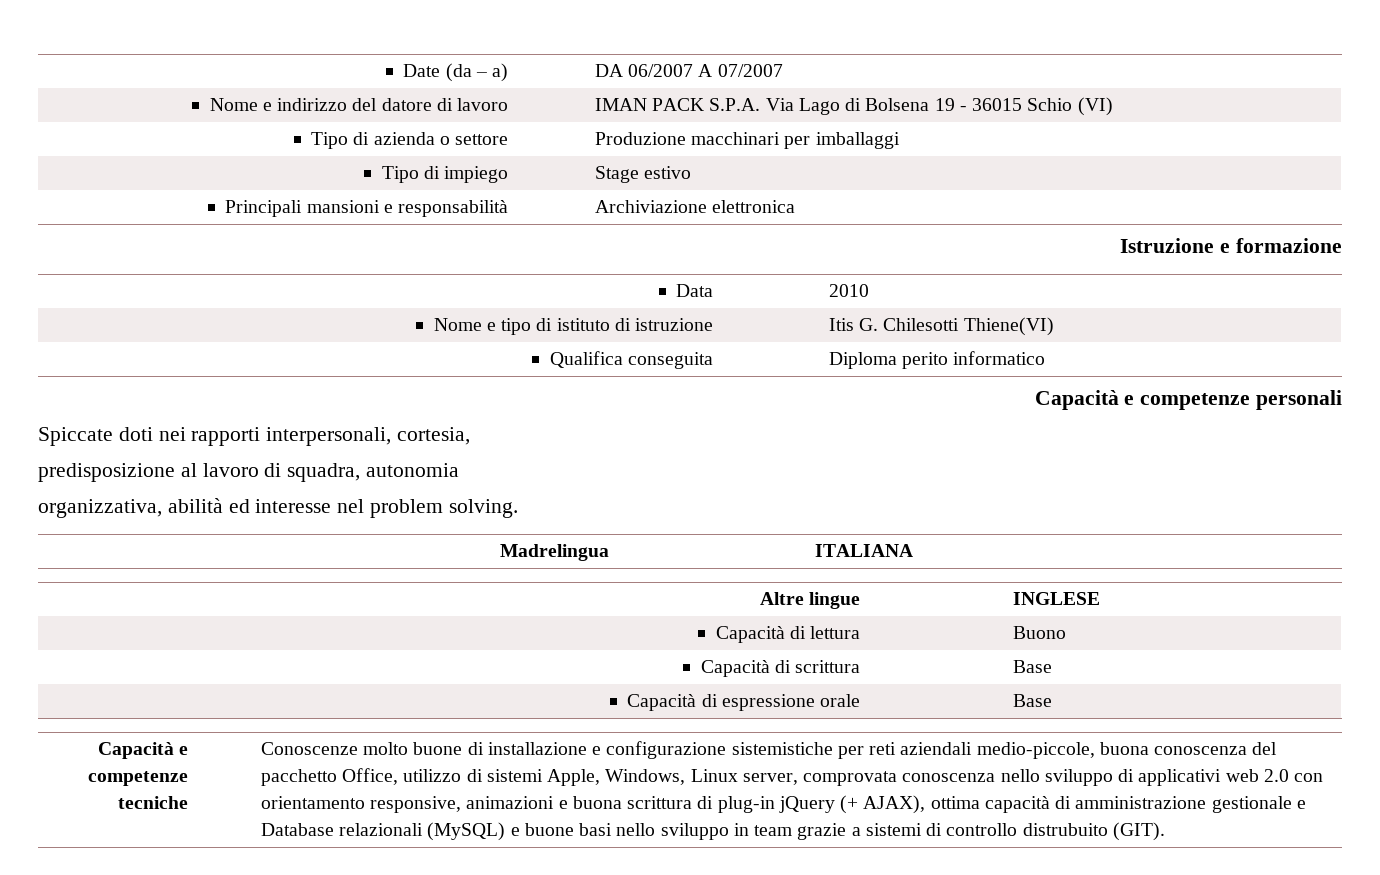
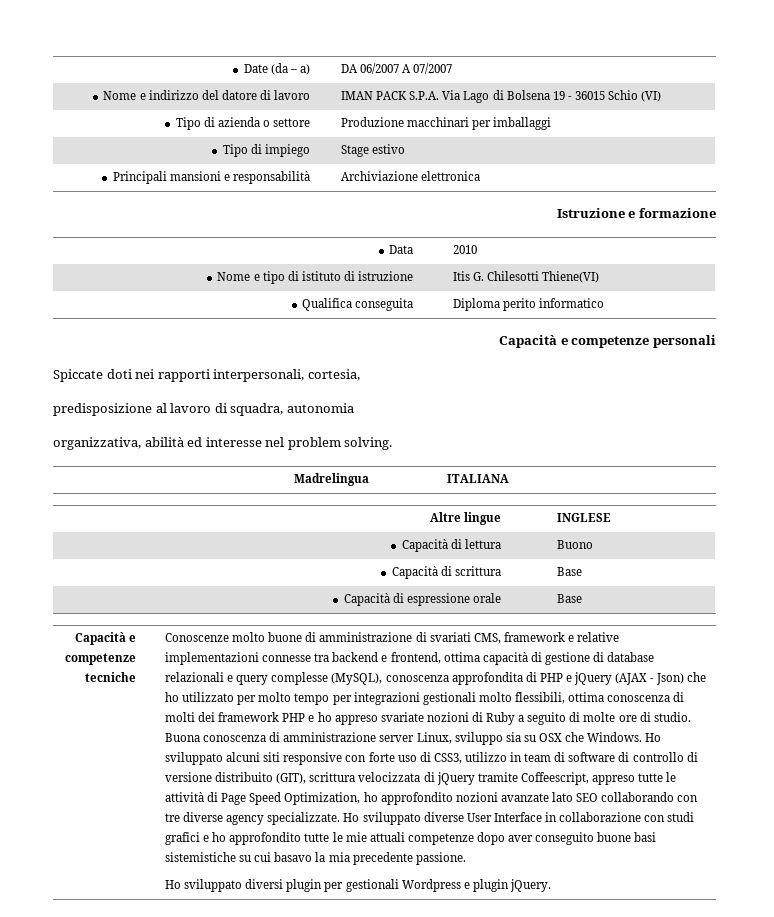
- Conoscenze molto buone di installazione e configurazione sistemistiche per reti aziendali medio-piccole, buona conoscenza del pacchetto Office, utilizzo di sistemi Apple, Windows, Linux server, comprovata conoscenza nello sviluppo di applicativi web 2.0 con orientamento responsive, animazioni e buona scrittura di plug-in jQuery (+ AJAX), ottima capacità di amministrazione gestionale e Database relazionali (MySQL) e buone basi nello sviluppo in team grazie a sistemi di controllo distrubuito (GIT).
+ Conoscenze molto buone di amministrazione di svariati CMS, framework e relative implementazioni connesse tra backend e frontend, ottima capacità di gestione di database relazionali e query complesse (MySQL), conoscenza approfondita di PHP e jQuery (AJAX - Json) che ho utilizzato per molto tempo per integrazioni gestionali molto flessibili, ottima conoscenza di molti dei framework PHP e ho appreso svariate nozioni di Ruby a seguito di molte ore di studio. Buona conoscenza di amministrazione server Linux, sviluppo sia su OSX che Windows. Ho sviluppato alcuni siti responsive con forte uso di CSS3, utilizzo in team di software di controllo di versione distribuito (GIT), scrittura velocizzata di jQuery tramite Coffeescript, appreso tutte le attività di Page Speed Optimization, ho approfondito nozioni avanzate lato SEO collaborando con tre diverse agency specializzate. Ho sviluppato diverse User Interface in collaborazione con studi grafici e ho approfondito tutte le mie attuali competenze dopo aver conseguito buone basi sistemistiche su cui basavo la mia precedente passione.
+ Ho sviluppato diversi plugin per gestionali Wordpress e plugin jQuery.

